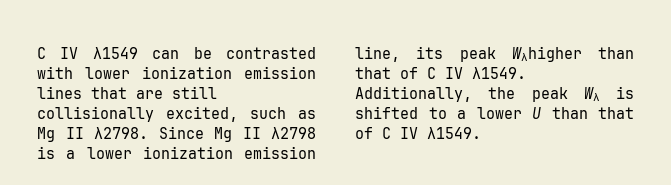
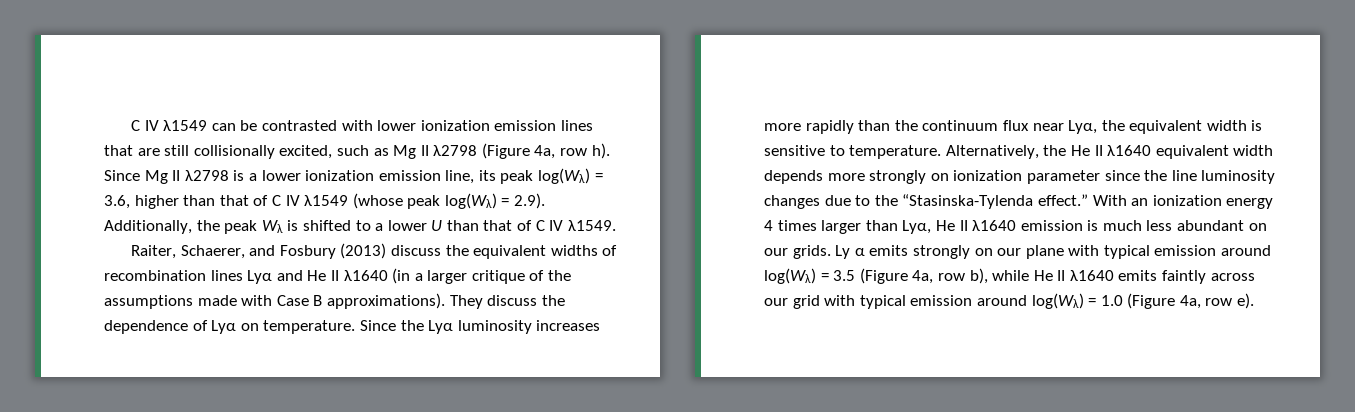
- C IV λ1549 can be contrasted with lower ionization emission lines that are still collisionally excited, such as Mg II λ2798.
+ C IV λ1549 can be contrasted with lower ionization emission lines that are still collisionally excited, such as Mg II λ2798 (Figure 4a, row h).
- Since Mg II λ2798 is a lower ionization emission line, its peak Wλhigher than that of C IV λ1549. Additionally, the peak Wλ is shifted to a lower U than that of C IV λ1549.
+ Since Mg II λ2798 is a lower ionization emission line, its peak log(Wλ) = 3.6, higher than that of C IV λ1549 (whose peak log(Wλ) = 2.9). Additionally, the peak Wλ is shifted to a lower U than that of C IV λ1549.
+ Raiter, Schaerer, and Fosbury (2013) discuss the equivalent widths of recombination lines Lyα and He II λ1640 (in a larger critique of the assumptions made with Case B approximations). They discuss the dependence of Lyα on temperature. Since the Lyα luminosity increases more rapidly than the continuum flux near Lyα, the equivalent width is sensitive to temperature. Alternatively, the He II λ1640 equivalent width depends more strongly on ionization parameter since the line luminosity changes due to the “Stasinska-Tylenda effect.” With an ionization energy 4 times larger than Lyα, He II λ1640 emission is much less abundant on our grids. Ly α emits strongly on our plane with typical emission around log(Wλ) = 3.5 (Figure 4a, row b), while He II λ1640 emits faintly across our grid with typical emission around log(Wλ) = 1.0 (Figure 4a, row e).

